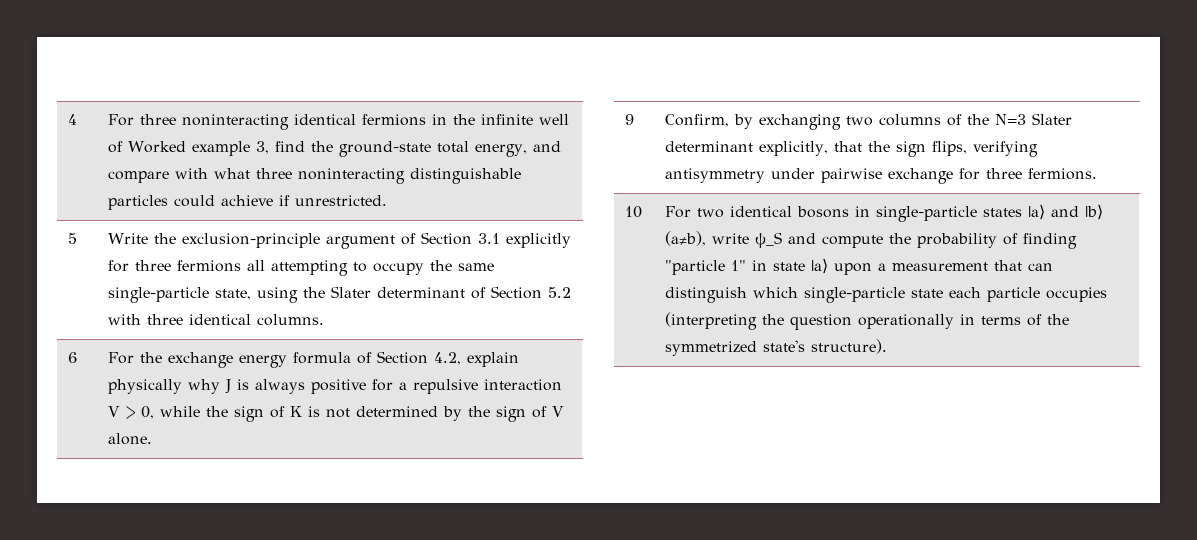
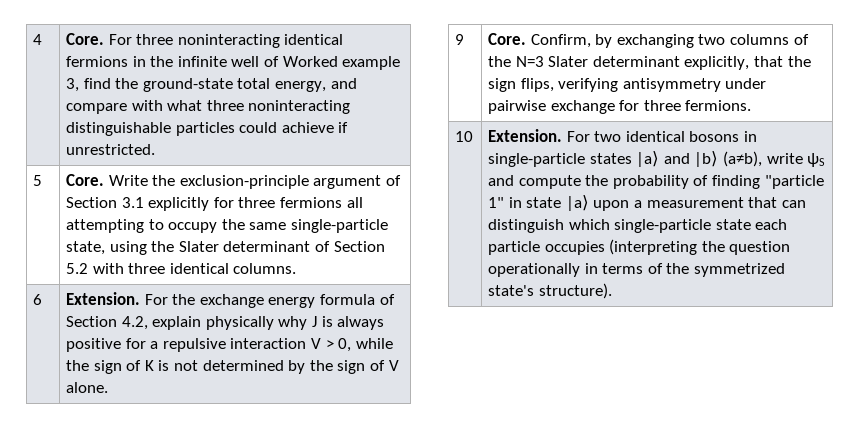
- 4 | For three noninteracting identical fermions in the infinite well of Worked example 3, find the ground-state total energy, and compare with what three noninteracting distinguishable particles could achieve if unrestricted.
+ 4 | Core. For three noninteracting identical fermions in the infinite well of Worked example 3, find the ground-state total energy, and compare with what three noninteracting distinguishable particles could achieve if unrestricted.
- 5 | Write the exclusion-principle argument of Section 3.1 explicitly for three fermions all attempting to occupy the same single-particle state, using the Slater determinant of Section 5.2 with three identical columns.
+ 5 | Core. Write the exclusion-principle argument of Section 3.1 explicitly for three fermions all attempting to occupy the same single-particle state, using the Slater determinant of Section 5.2 with three identical columns.
- 6 | For the exchange energy formula of Section 4.2, explain physically why J is always positive for a repulsive interaction V > 0, while the sign of K is not determined by the sign of V alone.
+ 6 | Extension. For the exchange energy formula of Section 4.2, explain physically why J is always positive for a repulsive interaction V > 0, while the sign of K is not determined by the sign of V alone.
- 9 | Confirm, by exchanging two columns of the N=3 Slater determinant explicitly, that the sign flips, verifying antisymmetry under pairwise exchange for three fermions.
+ 9 | Core. Confirm, by exchanging two columns of the N=3 Slater determinant explicitly, that the sign flips, verifying antisymmetry under pairwise exchange for three fermions.
- 10 | For two identical bosons in single-particle states |a⟩ and |b⟩ (a≠b), write ψ_S and compute the probability of finding "particle 1" in state |a⟩ upon a measurement that can distinguish which single-particle state each particle occupies (interpreting the question operationally in terms of the symmetrized state's structure).
+ 10 | Extension. For two identical bosons in single-particle states |a⟩ and |b⟩ (a≠b), write ψS and compute the probability of finding "particle 1" in state |a⟩ upon a measurement that can distinguish which single-particle state each particle occupies (interpreting the question operationally in terms of the symmetrized state's structure).

